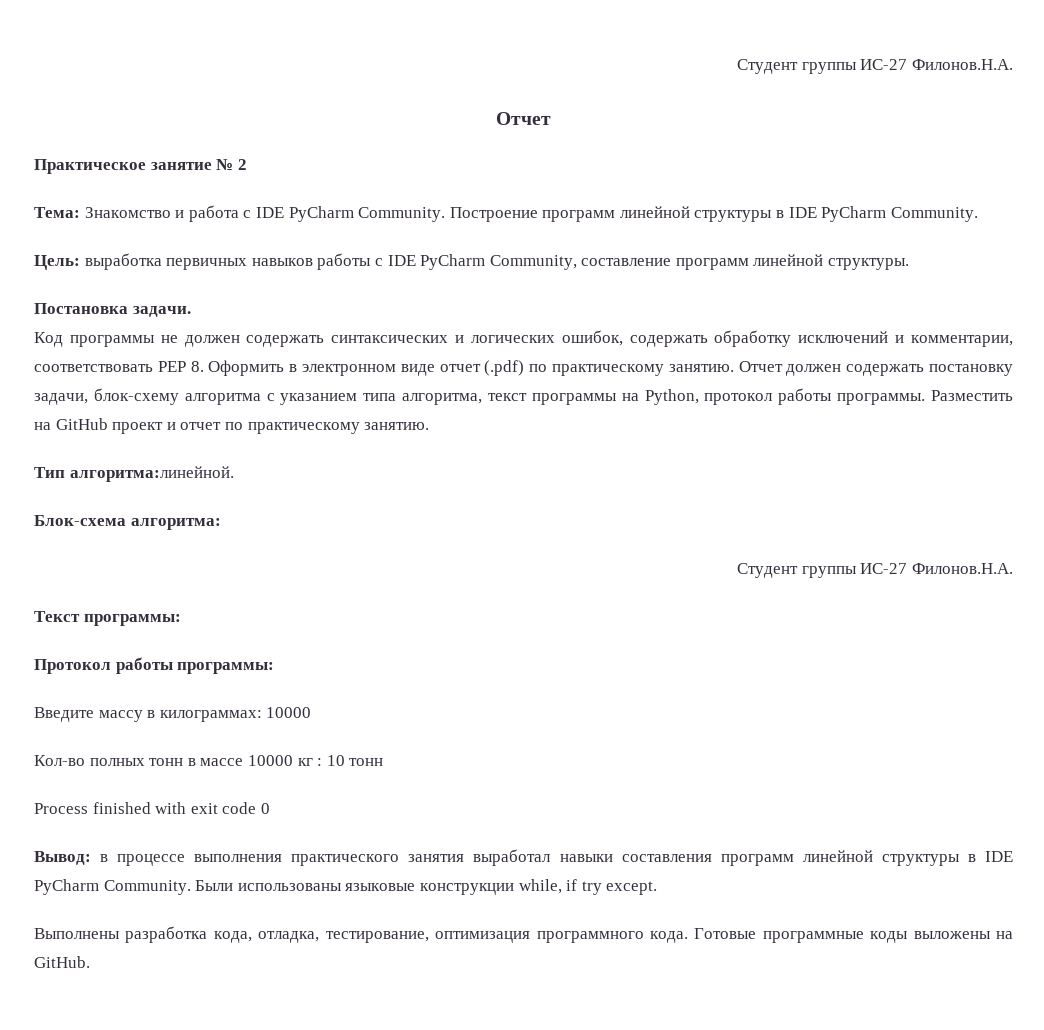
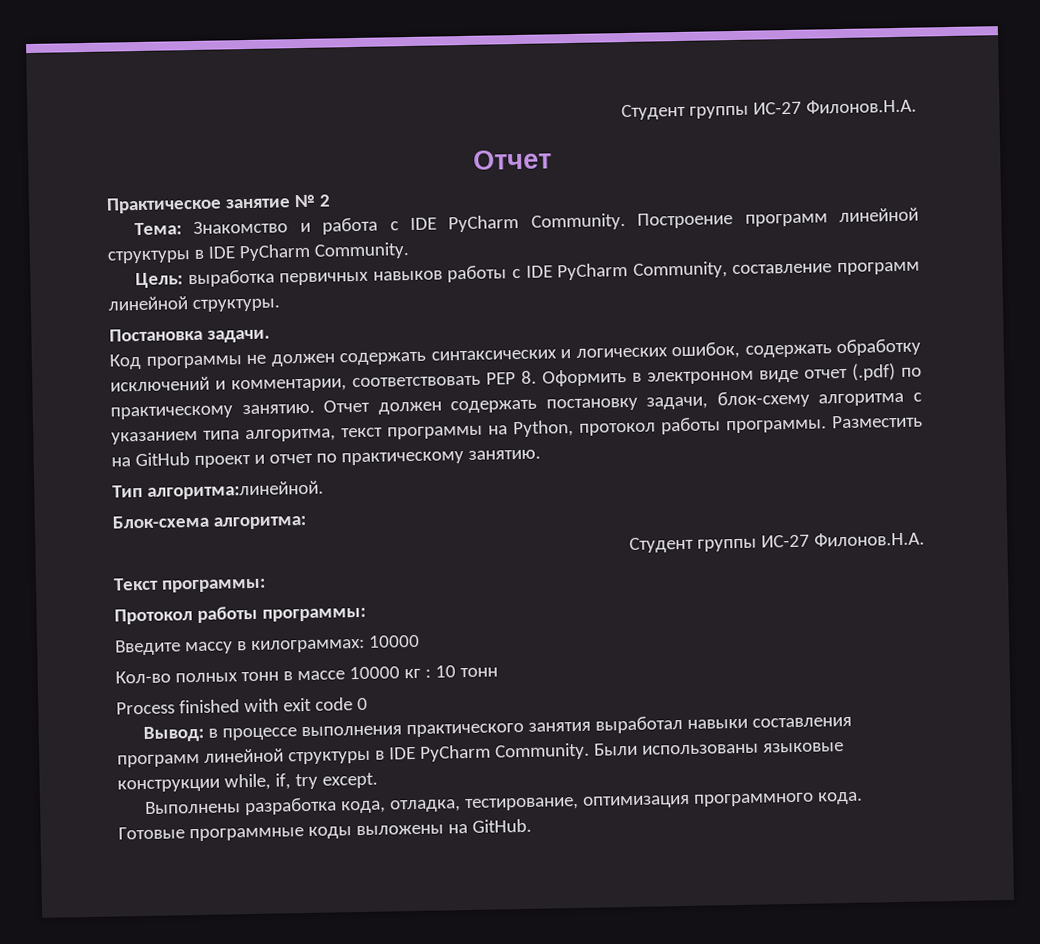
- Были использованы языковые конструкции while, if try except.
+ Были использованы языковые конструкции while, if, try except.

